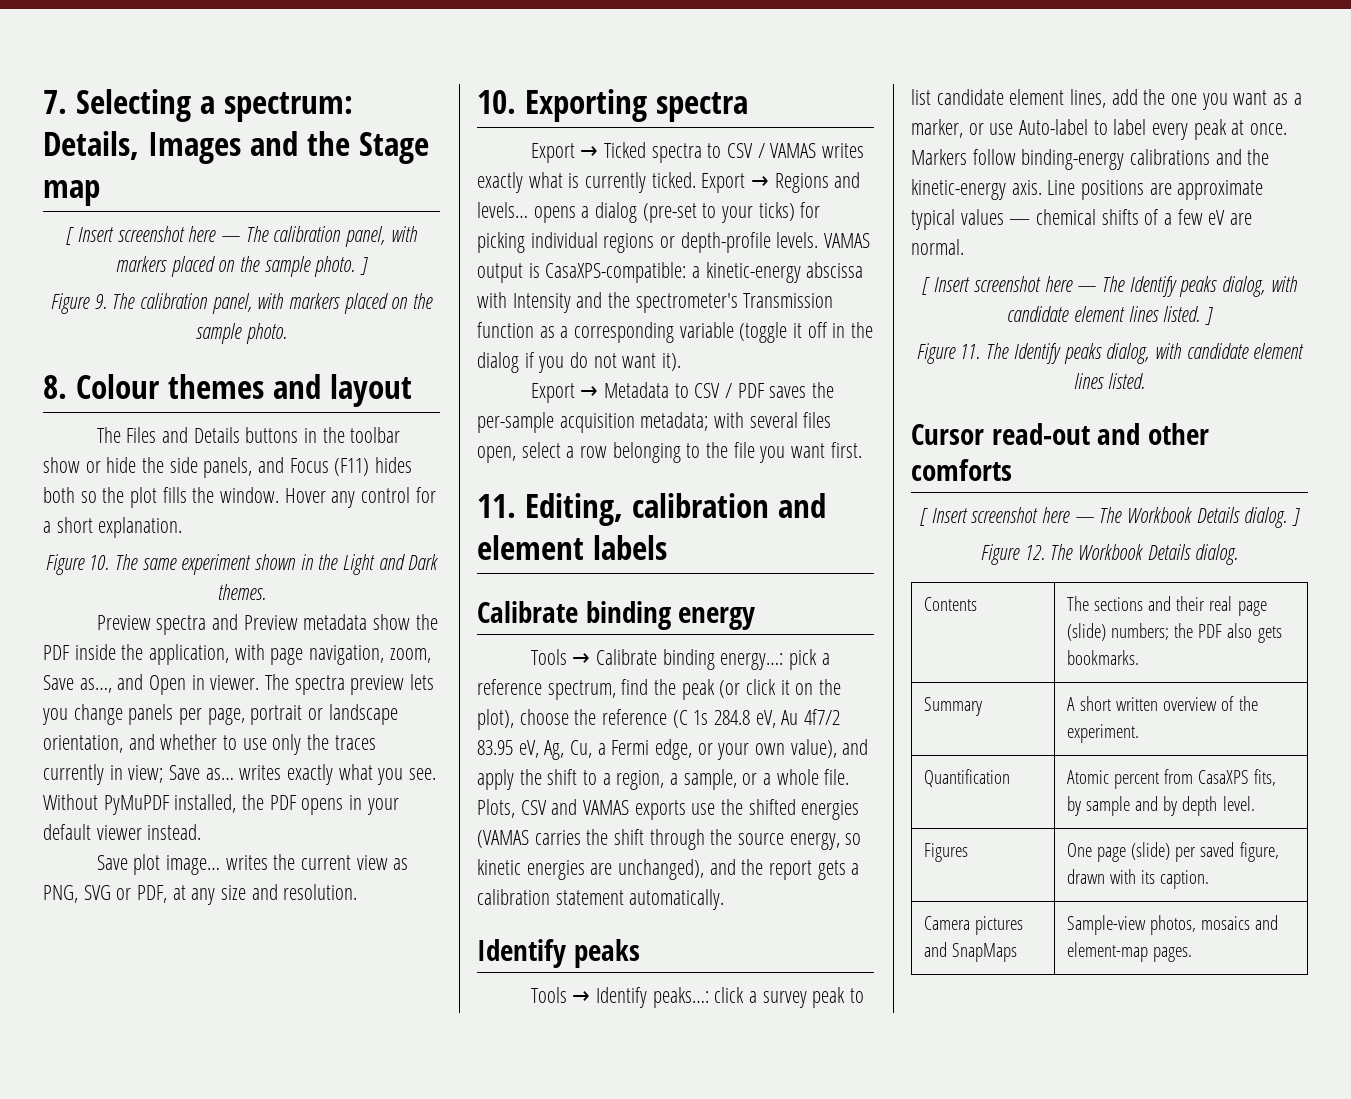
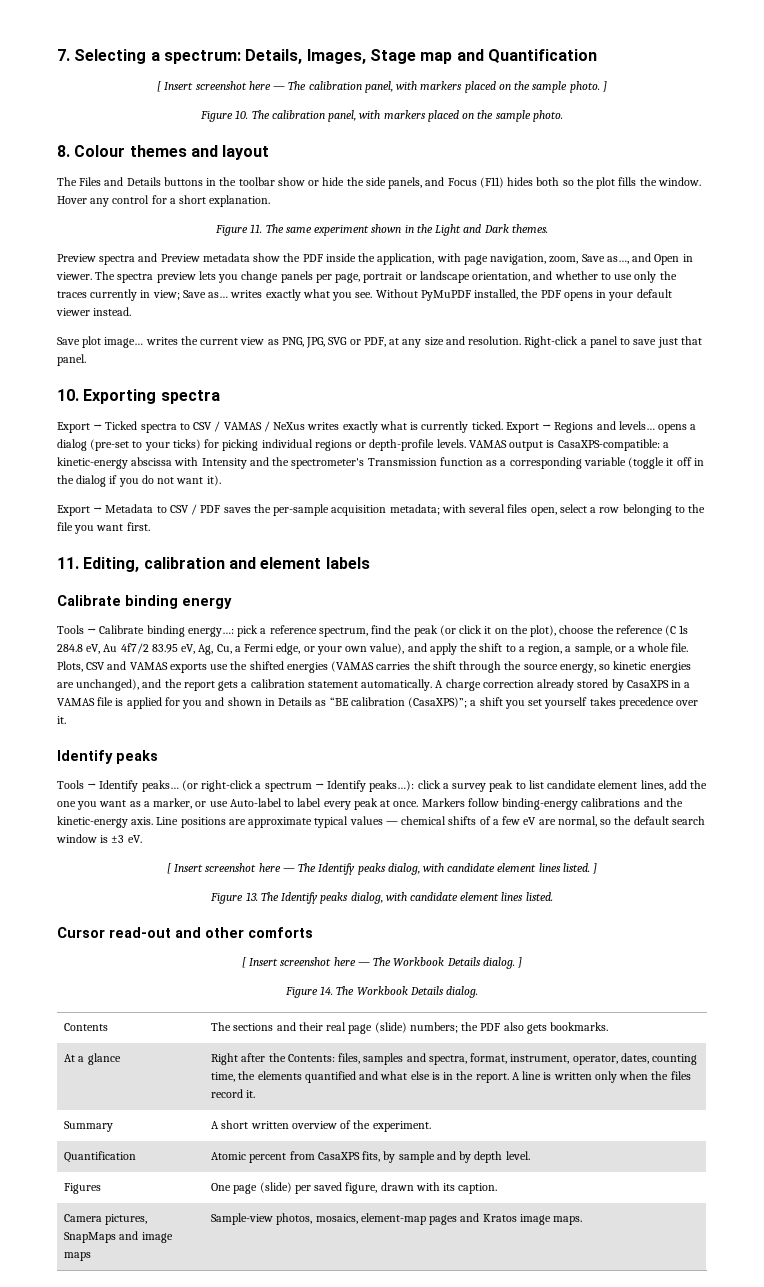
- 7. Selecting a spectrum: Details, Images and the Stage map
+ 7. Selecting a spectrum: Details, Images, Stage map and Quantification
- Figure 9. The calibration panel, with markers placed on the sample photo.
+ Figure 10. The calibration panel, with markers placed on the sample photo.
- Figure 10. The same experiment shown in the Light and Dark themes.
+ Figure 11. The same experiment shown in the Light and Dark themes.
- Save plot image… writes the current view as PNG, SVG or PDF, at any size and resolution.
+ Save plot image… writes the current view as PNG, JPG, SVG or PDF, at any size and resolution. Right-click a panel to save just that panel.
- Export → Ticked spectra to CSV / VAMAS writes exactly what is currently ticked.
+ Export → Ticked spectra to CSV / VAMAS / NeXus writes exactly what is currently ticked.
+ A charge correction already stored by CasaXPS in a VAMAS file is applied for you and shown in Details as “BE calibration (CasaXPS)”; a shift you set yourself takes precedence over it.
- Tools → Identify peaks…: click a survey peak to list candidate element lines, add the one you want as a marker, or use Auto-label to label every peak at once.
+ Tools → Identify peaks… (or right-click a spectrum → Identify peaks…): click a survey peak to list candidate element lines, add the one you want as a marker, or use Auto-label to label every peak at once.
- Line positions are approximate typical values — chemical shifts of a few eV are normal.
+ Line positions are approximate typical values — chemical shifts of a few eV are normal, so the default search window is ±3 eV.
- Figure 11. The Identify peaks dialog, with candidate element lines listed.
+ Figure 13. The Identify peaks dialog, with candidate element lines listed.
- Figure 12. The Workbook Details dialog.
+ Figure 14. The Workbook Details dialog.
+ At a glance | Right after the Contents: files, samples and spectra, format, instrument, operator, dates, counting time, the elements quantified and what else is in the report. A line is written only when the files record it.
- Camera pictures and SnapMaps | Sample-view photos, mosaics and element-map pages.
+ Camera pictures, SnapMaps and image maps | Sample-view photos, mosaics, element-map pages and Kratos image maps.

